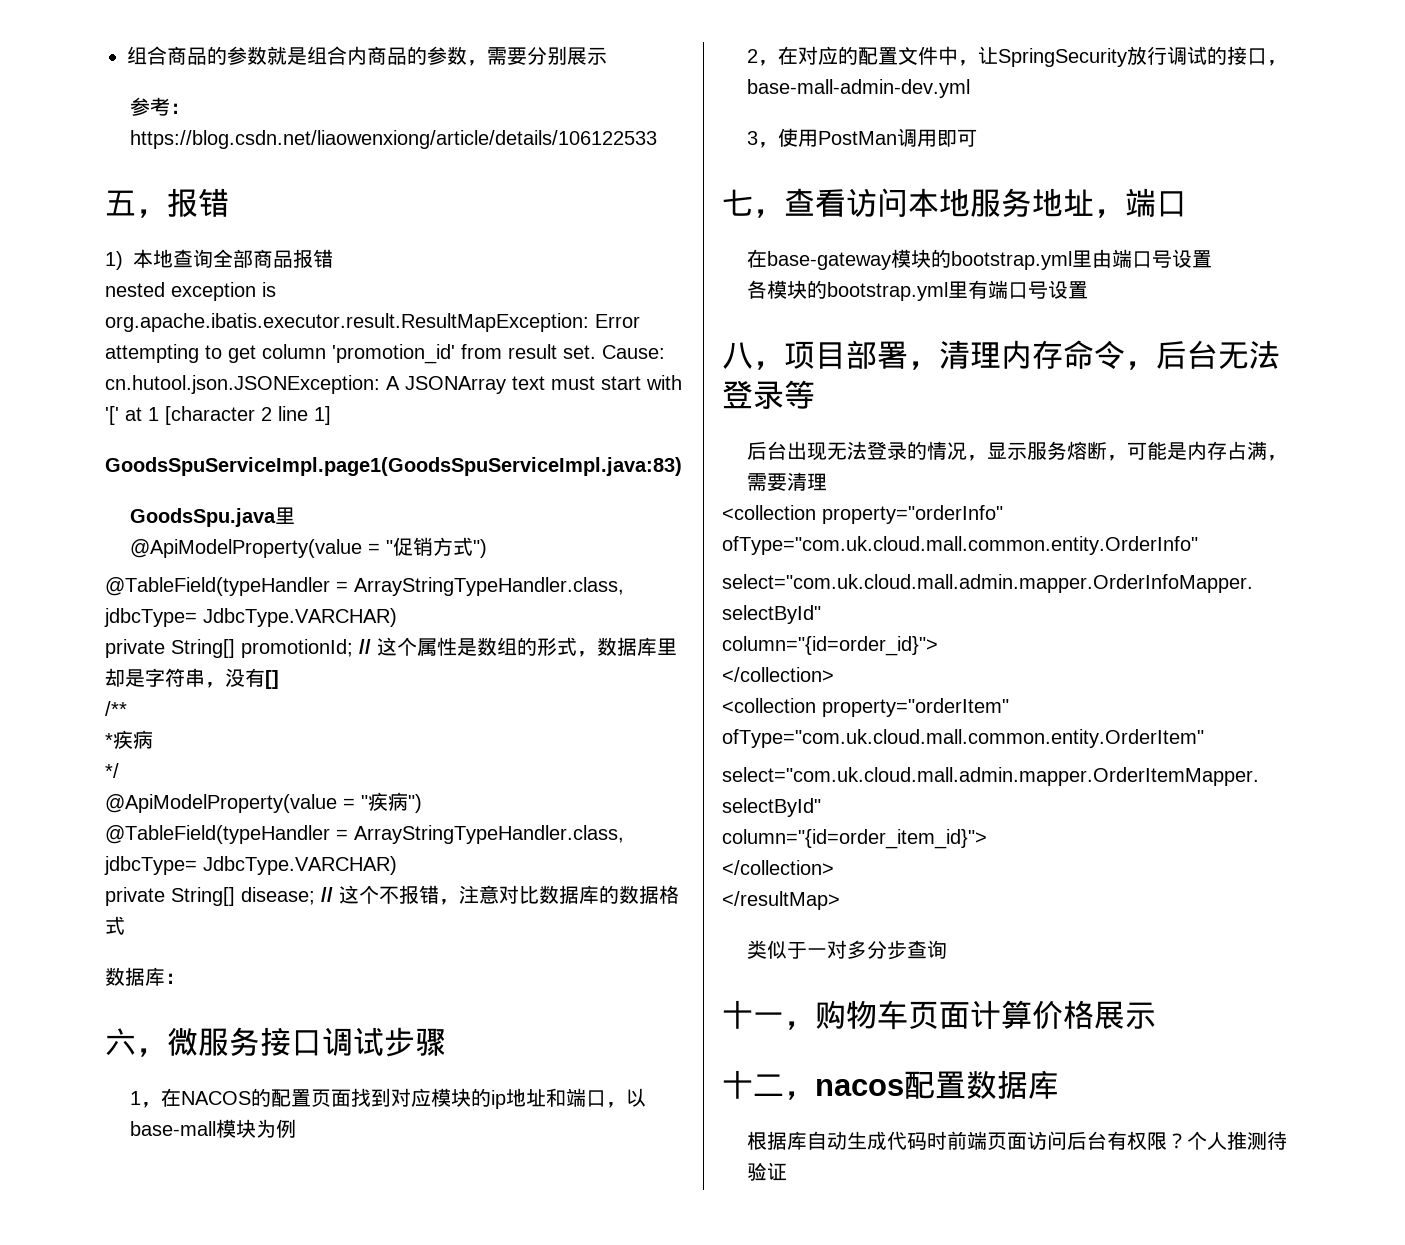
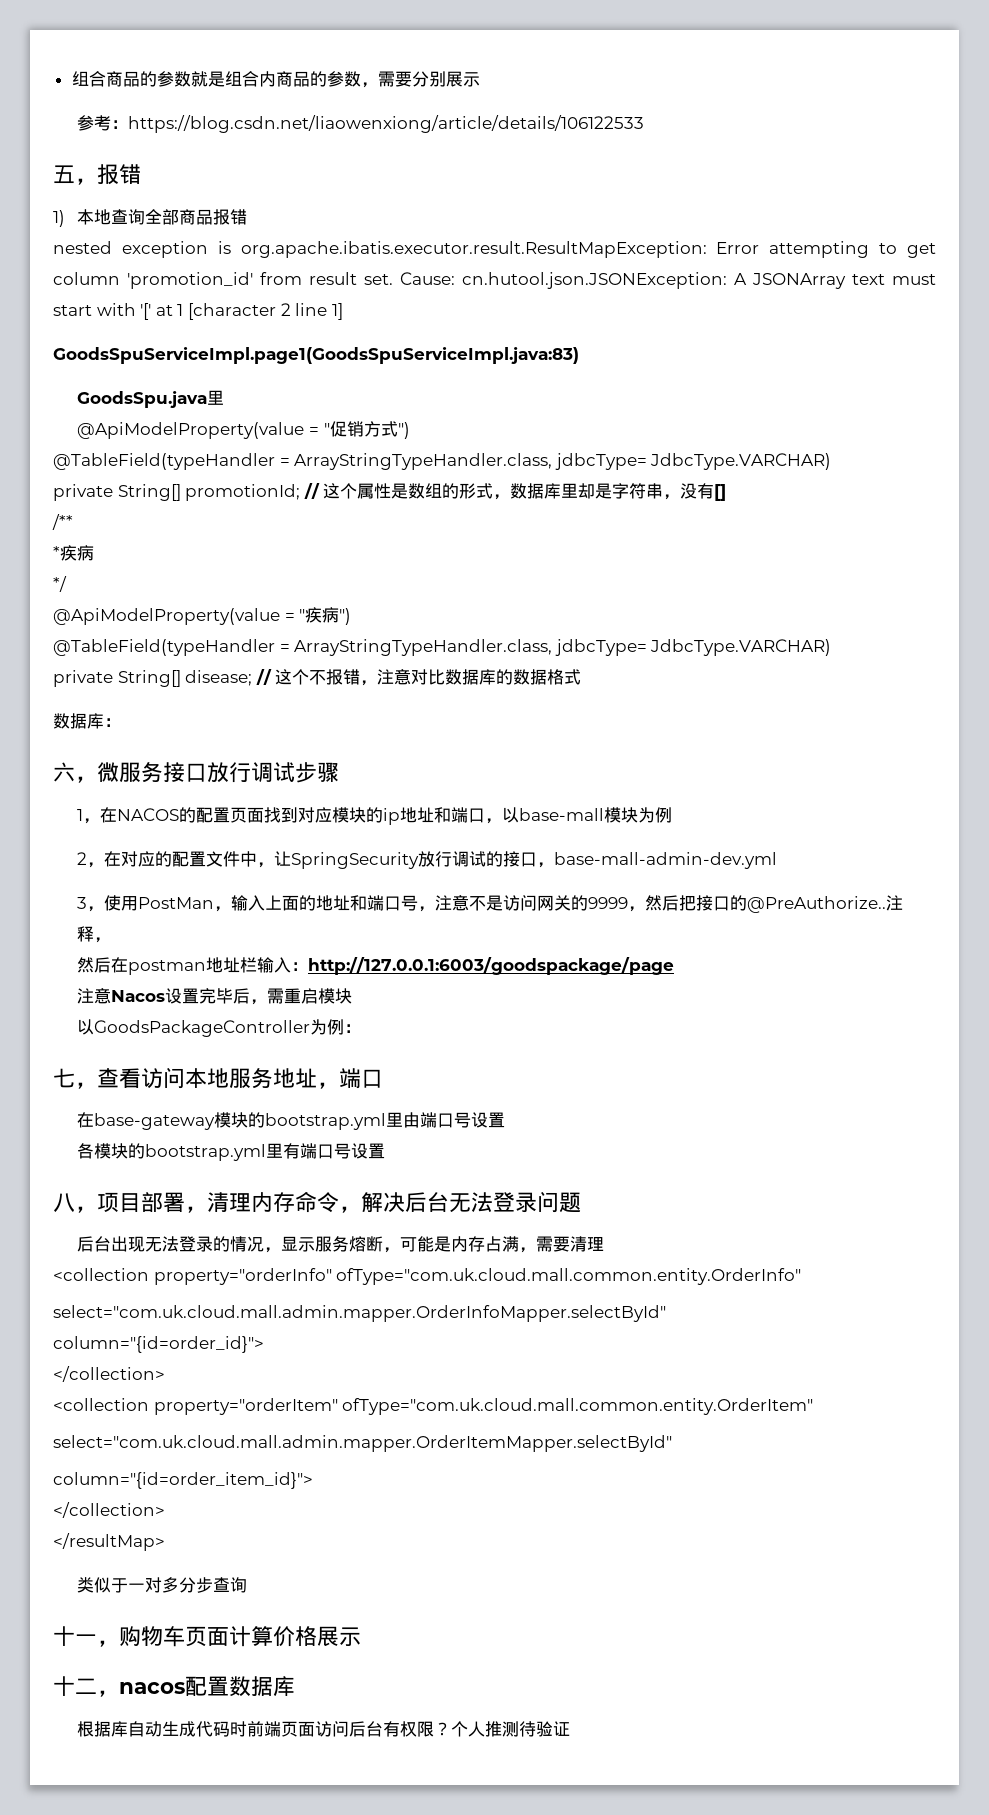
- 六，微服务接口调试步骤
+ 六，微服务接口放行调试步骤
- 3，使用PostMan调用即可
+ 3，使用PostMan，输入上面的地址和端口号，注意不是访问网关的9999，然后把接口的@PreAuthorize..注释，
+ 然后在postman地址栏输入：http://127.0.0.1:6003/goodspackage/page
+ 注意Nacos设置完毕后，需重启模块
+ 以GoodsPackageController为例：
- 八，项目部署，清理内存命令，后台无法登录等
+ 八，项目部署，清理内存命令，解决后台无法登录问题

